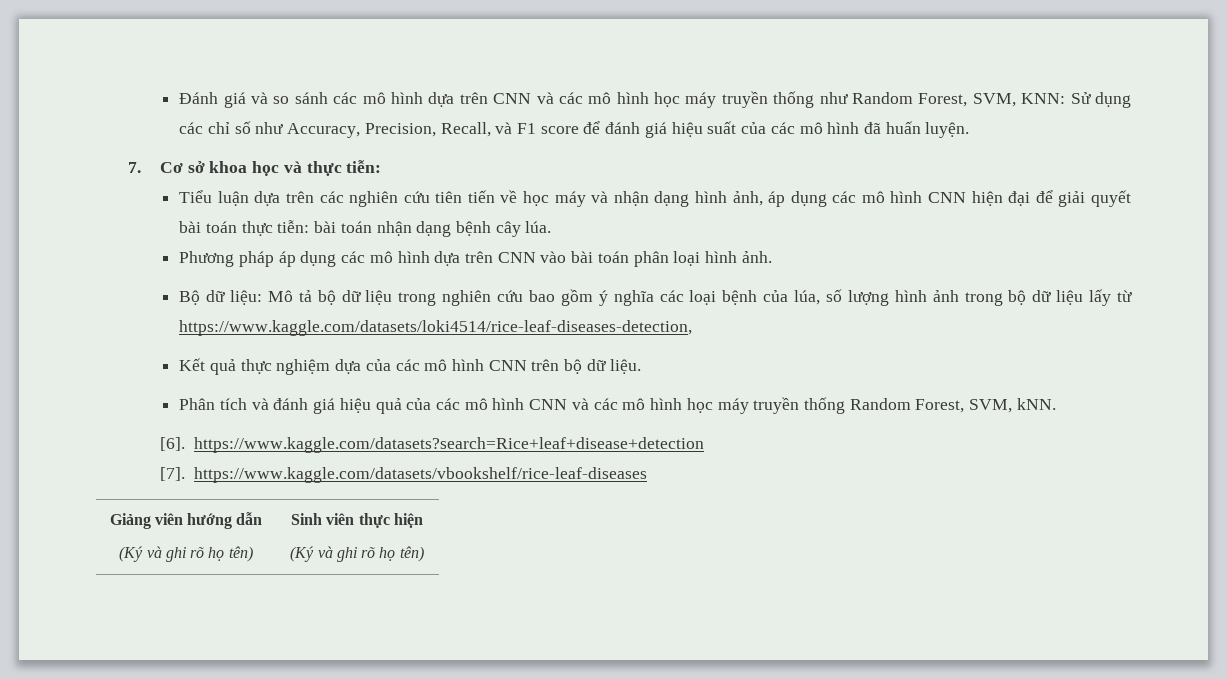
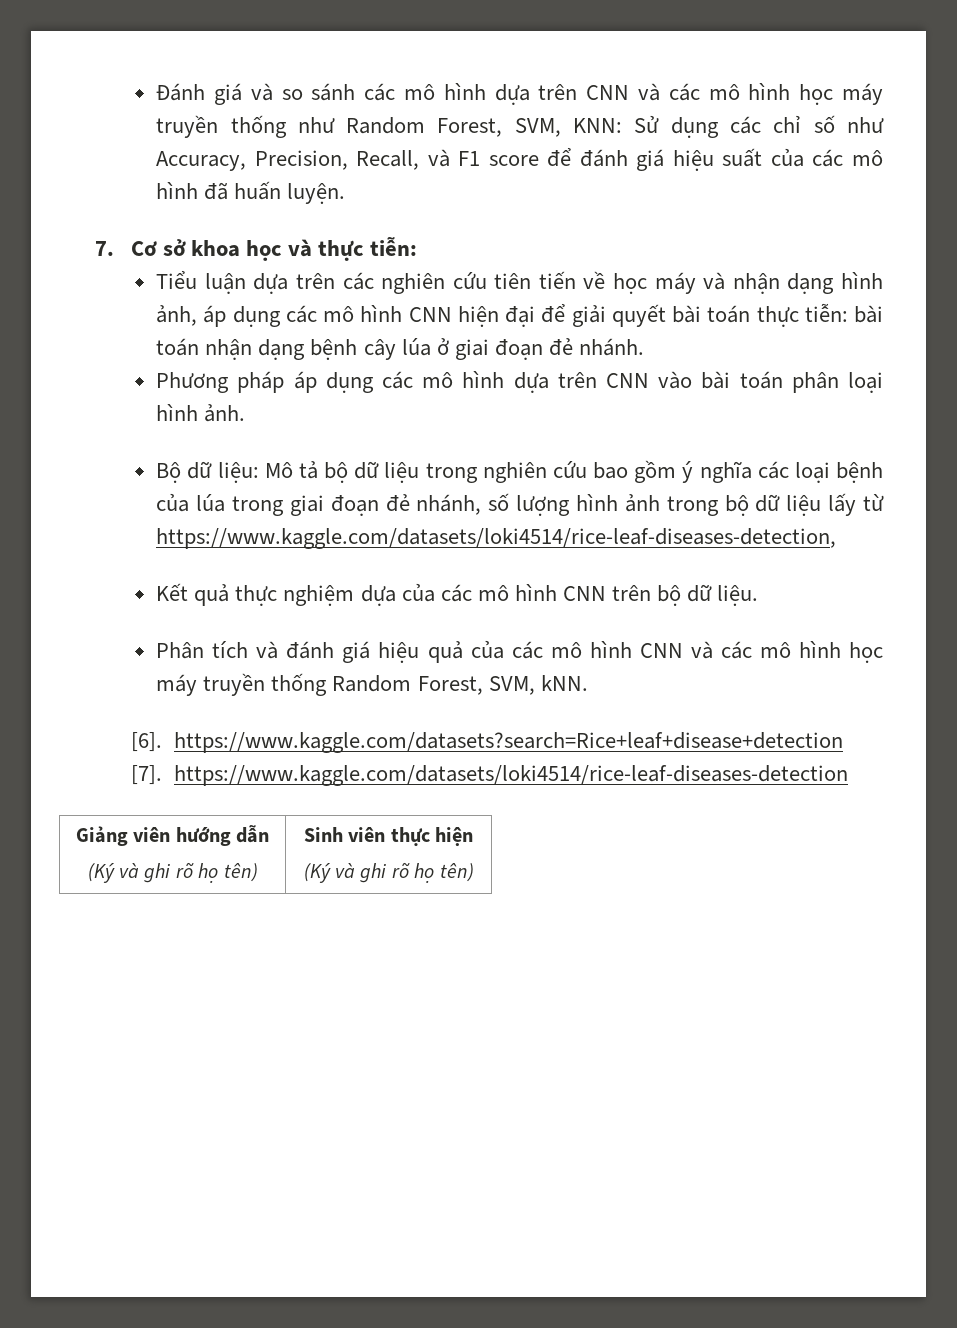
- Tiểu luận dựa trên các nghiên cứu tiên tiến về học máy và nhận dạng hình ảnh, áp dụng các mô hình CNN hiện đại để giải quyết bài toán thực tiễn: bài toán nhận dạng bệnh cây lúa.
+ Tiểu luận dựa trên các nghiên cứu tiên tiến về học máy và nhận dạng hình ảnh, áp dụng các mô hình CNN hiện đại để giải quyết bài toán thực tiễn: bài toán nhận dạng bệnh cây lúa ở giai đoạn đẻ nhánh.
- Bộ dữ liệu: Mô tả bộ dữ liệu trong nghiên cứu bao gồm ý nghĩa các loại bệnh của lúa, số lượng hình ảnh trong bộ dữ liệu lấy từ https://www.kaggle.com/datasets/loki4514/rice-leaf-diseases-detection,
+ Bộ dữ liệu: Mô tả bộ dữ liệu trong nghiên cứu bao gồm ý nghĩa các loại bệnh của lúa trong giai đoạn đẻ nhánh, số lượng hình ảnh trong bộ dữ liệu lấy từ https://www.kaggle.com/datasets/loki4514/rice-leaf-diseases-detection,
- [7]. https://www.kaggle.com/datasets/vbookshelf/rice-leaf-diseases
+ [7]. https://www.kaggle.com/datasets/loki4514/rice-leaf-diseases-detection

